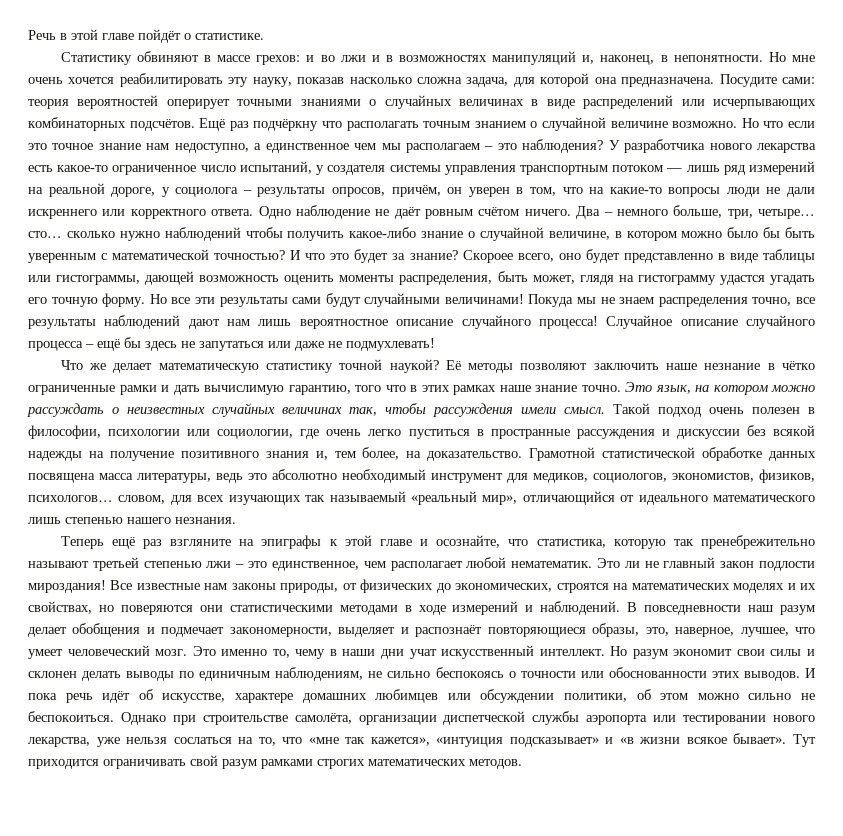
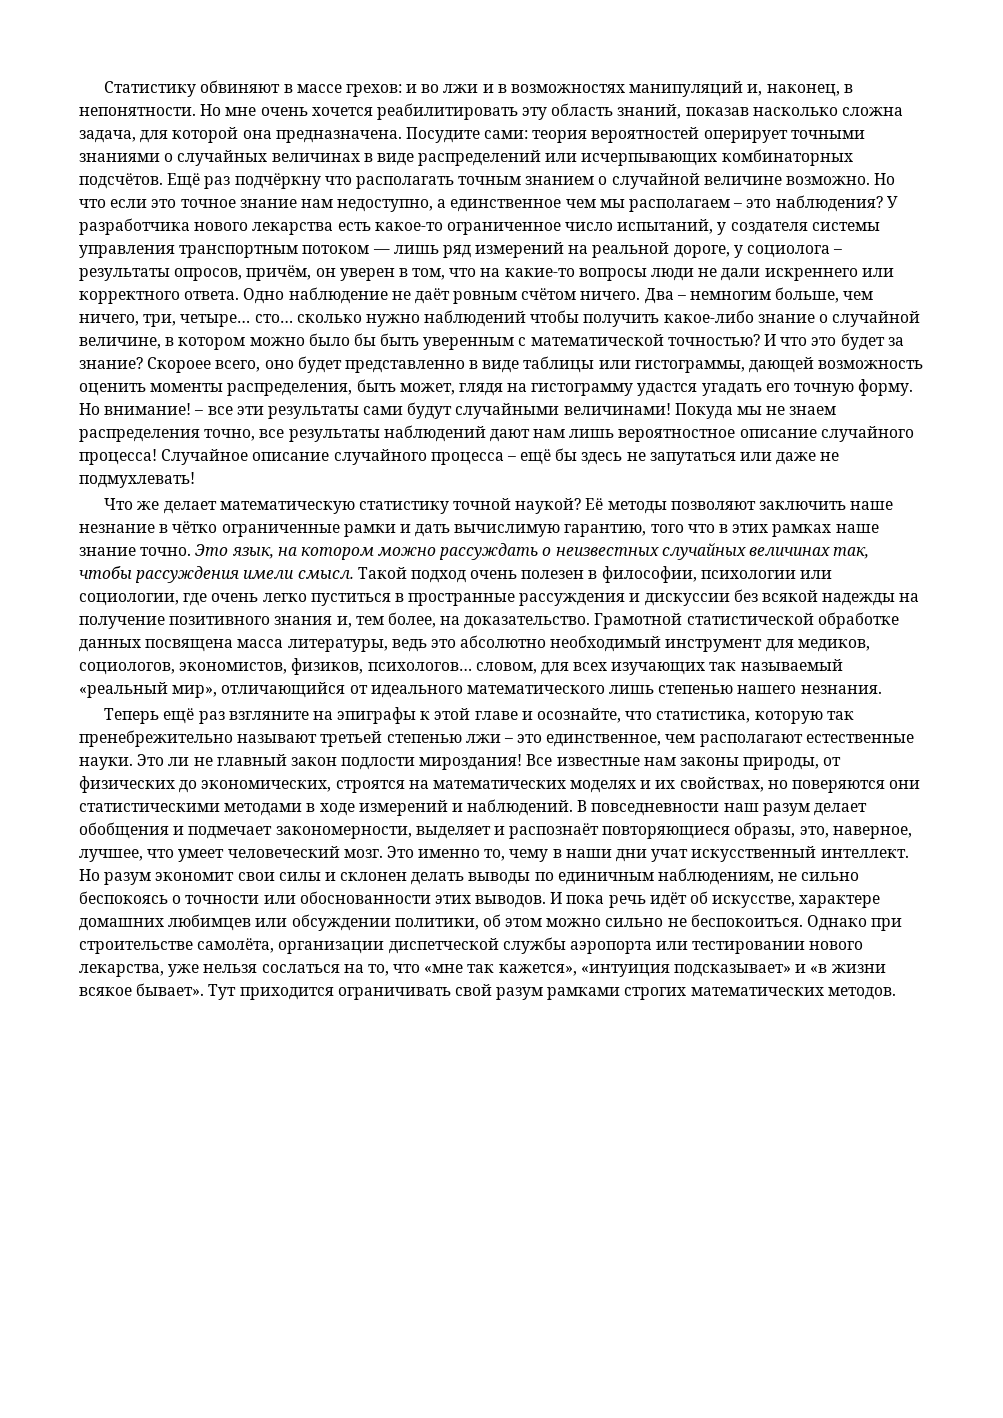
- Речь в этой главе пойдёт о статистике.
- Но мне очень хочется реабилитировать эту науку, показав насколько сложна задача, для которой она предназначена.
+ Но мне очень хочется реабилитировать эту область знаний, показав насколько сложна задача, для которой она предназначена.
- Два – немного больше, три, четыре… сто… сколько нужно наблюдений чтобы получить какое-либо знание о случайной величине, в котором можно было бы быть уверенным с математической точностью?
+ Два – немногим больше, чем ничего, три, четыре… сто… сколько нужно наблюдений чтобы получить какое-либо знание о случайной величине, в котором можно было бы быть уверенным с математической точностью?
- Но все эти результаты сами будут случайными величинами!
+ Но внимание! – все эти результаты сами будут случайными величинами!
- Теперь ещё раз взгляните на эпиграфы к этой главе и осознайте, что статистика, которую так пренебрежительно называют третьей степенью лжи – это единственное, чем располагает любой нематематик.
+ Теперь ещё раз взгляните на эпиграфы к этой главе и осознайте, что статистика, которую так пренебрежительно называют третьей степенью лжи – это единственное, чем располагают естественные науки.

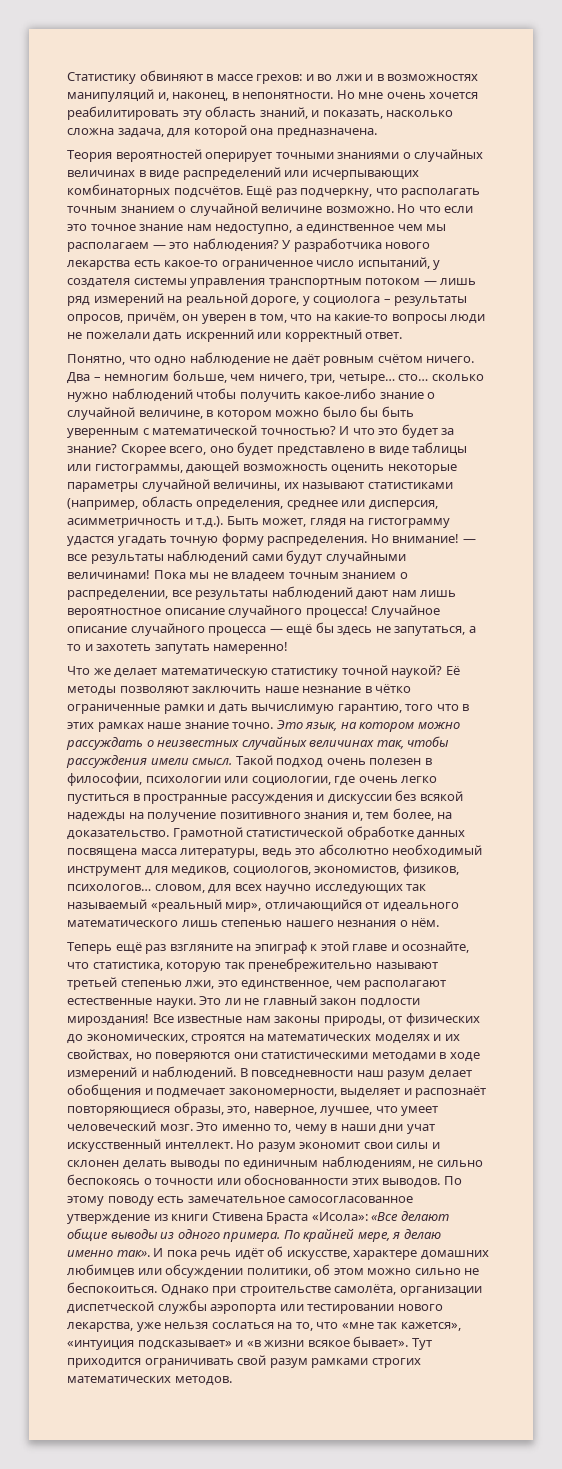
- Но мне очень хочется реабилитировать эту область знаний, показав насколько сложна задача, для которой она предназначена. Посудите сами: теория вероятностей оперирует точными знаниями о случайных величинах в виде распределений или исчерпывающих комбинаторных подсчётов.
+ Но мне очень хочется реабилитировать эту область знаний, и показать, насколько сложна задача, для которой она предназначена.
+ Теория вероятностей оперирует точными знаниями о случайных величинах в виде распределений или исчерпывающих комбинаторных подсчётов.
- Ещё раз подчёркну что располагать точным знанием о случайной величине возможно.
+ Ещё раз подчеркну, что располагать точным знанием о случайной величине возможно.
- Но что если это точное знание нам недоступно, а единственное чем мы располагаем – это наблюдения?
+ Но что если это точное знание нам недоступно, а единственное чем мы располагаем — это наблюдения?
- У разработчика нового лекарства есть какое-то ограниченное число испытаний, у создателя системы управления транспортным потоком — лишь ряд измерений на реальной дороге, у социолога – результаты опросов, причём, он уверен в том, что на какие-то вопросы люди не дали искреннего или корректного ответа. Одно наблюдение не даёт ровным счётом ничего.
+ У разработчика нового лекарства есть какое-то ограниченное число испытаний, у создателя системы управления транспортным потоком — лишь ряд измерений на реальной дороге, у социолога – результаты опросов, причём, он уверен в том, что на какие-то вопросы люди не пожелали дать искренний или корректный ответ.
+ Понятно, что одно наблюдение не даёт ровным счётом ничего.
- Скороее всего, оно будет представленно в виде таблицы или гистограммы, дающей возможность оценить моменты распределения, быть может, глядя на гистограмму удастся угадать его точную форму. Но внимание! – все эти результаты сами будут случайными величинами!
+ Скорее всего, оно будет представлено в виде таблицы или гистограммы, дающей возможность оценить некоторые параметры случайной величины, их называют статистиками (например, область определения, среднее или дисперсия, асимметричность и т.д.). Быть может, глядя на гистограмму удастся угадать точную форму распределения. Но внимание! — все результаты наблюдений сами будут случайными величинами!
- Покуда мы не знаем распределения точно, все результаты наблюдений дают нам лишь вероятностное описание случайного процесса!
+ Пока мы не владеем точным знанием о распределении, все результаты наблюдений дают нам лишь вероятностное описание случайного процесса!
- Случайное описание случайного процесса – ещё бы здесь не запутаться или даже не подмухлевать!
+ Случайное описание случайного процесса — ещё бы здесь не запутаться, а то и захотеть запутать намеренно!
- Грамотной статистической обработке данных посвящена масса литературы, ведь это абсолютно необходимый инструмент для медиков, социологов, экономистов, физиков, психологов… словом, для всех изучающих так называемый «реальный мир», отличающийся от идеального математического лишь степенью нашего незнания.
+ Грамотной статистической обработке данных посвящена масса литературы, ведь это абсолютно необходимый инструмент для медиков, социологов, экономистов, физиков, психологов… словом, для всех научно исследующих так называемый «реальный мир», отличающийся от идеального математического лишь степенью нашего незнания о нём.
- Теперь ещё раз взгляните на эпиграфы к этой главе и осознайте, что статистика, которую так пренебрежительно называют третьей степенью лжи – это единственное, чем располагают естественные науки.
+ Теперь ещё раз взгляните на эпиграф к этой главе и осознайте, что статистика, которую так пренебрежительно называют третьей степенью лжи, это единственное, чем располагают естественные науки.
+ По этому поводу есть замечательное самосогласованное утверждение из книги Стивена Браста «Исола»: «Все делают общие выводы из одного примера. По крайней мере, я делаю именно так».

